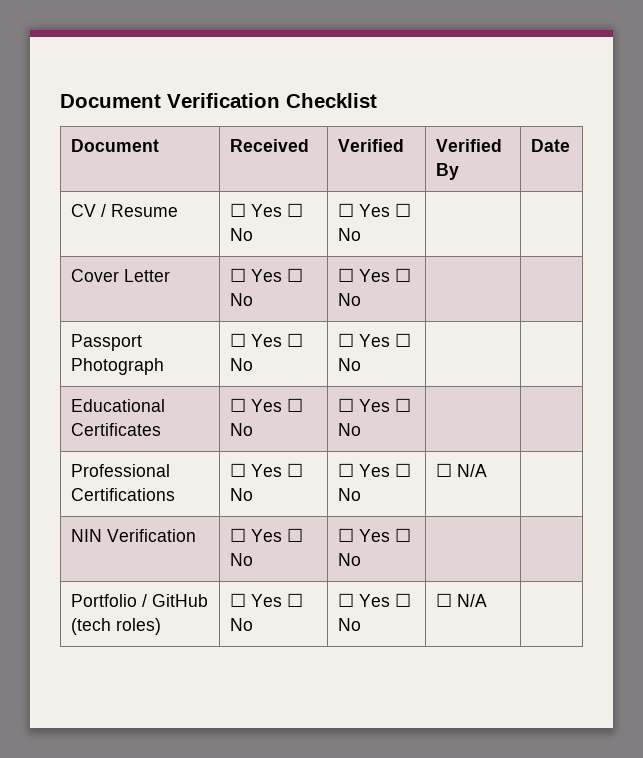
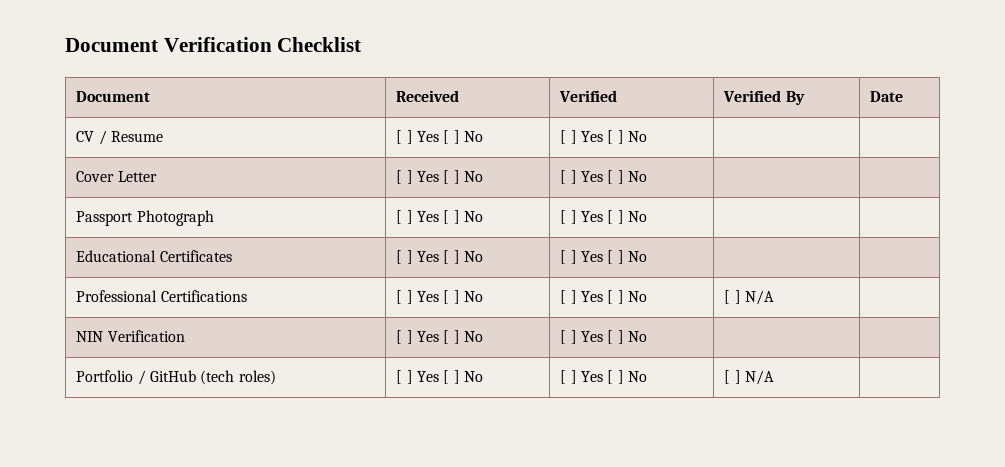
- CV / Resume | ☐ Yes ☐ No | ☐ Yes ☐ No | |
- Cover Letter | ☐ Yes ☐ No | ☐ Yes ☐ No | |
- Passport Photograph | ☐ Yes ☐ No | ☐ Yes ☐ No | |
- Educational Certificates | ☐ Yes ☐ No | ☐ Yes ☐ No | |
- Professional Certifications | ☐ Yes ☐ No | ☐ Yes ☐ No | ☐ N/A |
+ CV / Resume | [ ] Yes [ ] No | [ ] Yes [ ] No | |
+ Cover Letter | [ ] Yes [ ] No | [ ] Yes [ ] No | |
+ Passport Photograph | [ ] Yes [ ] No | [ ] Yes [ ] No | |
+ Educational Certificates | [ ] Yes [ ] No | [ ] Yes [ ] No | |
+ Professional Certifications | [ ] Yes [ ] No | [ ] Yes [ ] No | [ ] N/A |
- NIN Verification | ☐ Yes ☐ No | ☐ Yes ☐ No | |
+ NIN Verification | [ ] Yes [ ] No | [ ] Yes [ ] No | |
- Portfolio / GitHub (tech roles) | ☐ Yes ☐ No | ☐ Yes ☐ No | ☐ N/A |
+ Portfolio / GitHub (tech roles) | [ ] Yes [ ] No | [ ] Yes [ ] No | [ ] N/A |

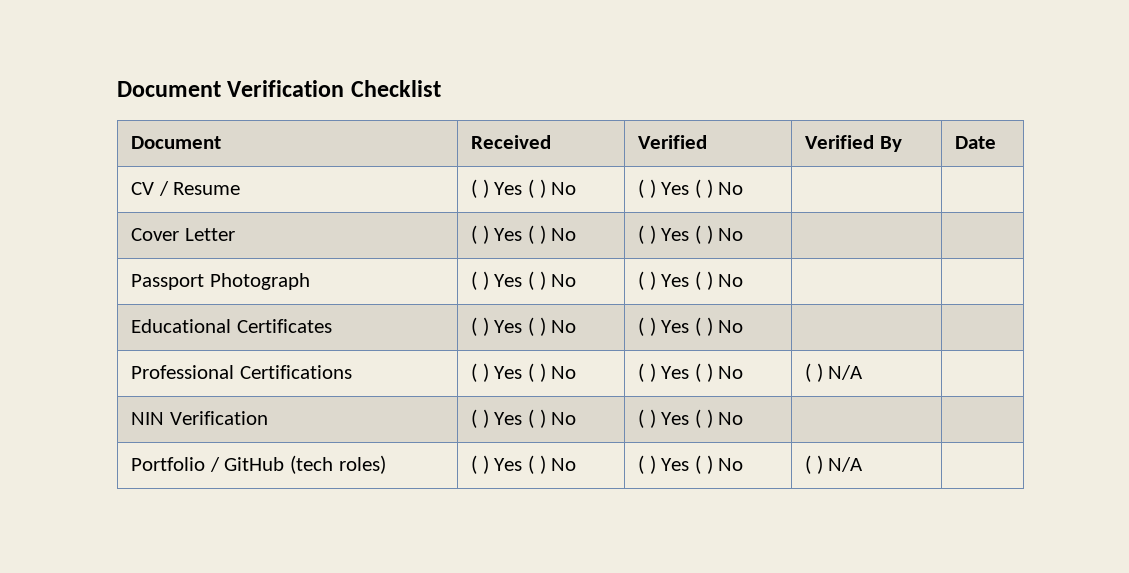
- CV / Resume | [ ] Yes [ ] No | [ ] Yes [ ] No | |
- Cover Letter | [ ] Yes [ ] No | [ ] Yes [ ] No | |
- Passport Photograph | [ ] Yes [ ] No | [ ] Yes [ ] No | |
- Educational Certificates | [ ] Yes [ ] No | [ ] Yes [ ] No | |
- Professional Certifications | [ ] Yes [ ] No | [ ] Yes [ ] No | [ ] N/A |
+ CV / Resume | ( ) Yes ( ) No | ( ) Yes ( ) No | |
+ Cover Letter | ( ) Yes ( ) No | ( ) Yes ( ) No | |
+ Passport Photograph | ( ) Yes ( ) No | ( ) Yes ( ) No | |
+ Educational Certificates | ( ) Yes ( ) No | ( ) Yes ( ) No | |
+ Professional Certifications | ( ) Yes ( ) No | ( ) Yes ( ) No | ( ) N/A |
- NIN Verification | [ ] Yes [ ] No | [ ] Yes [ ] No | |
+ NIN Verification | ( ) Yes ( ) No | ( ) Yes ( ) No | |
- Portfolio / GitHub (tech roles) | [ ] Yes [ ] No | [ ] Yes [ ] No | [ ] N/A |
+ Portfolio / GitHub (tech roles) | ( ) Yes ( ) No | ( ) Yes ( ) No | ( ) N/A |

